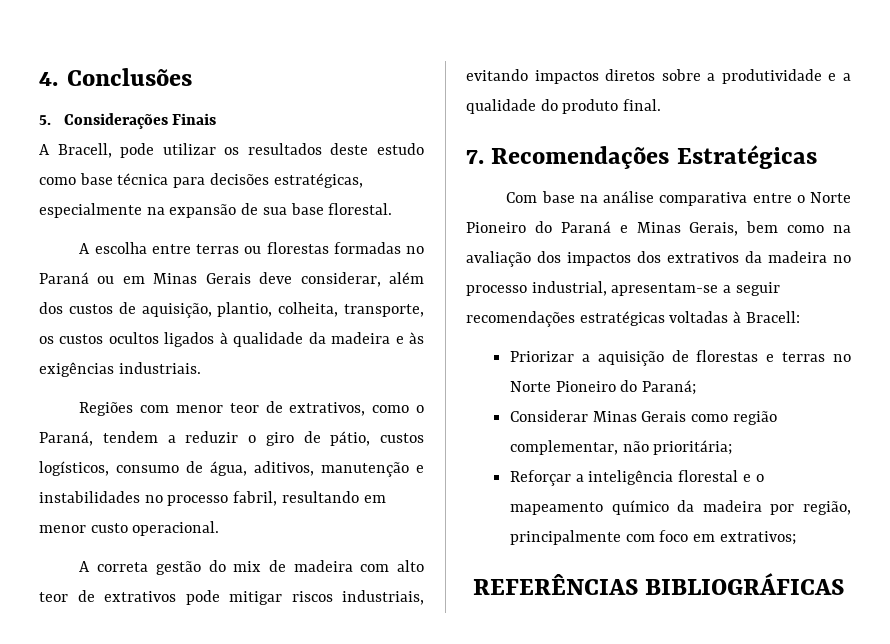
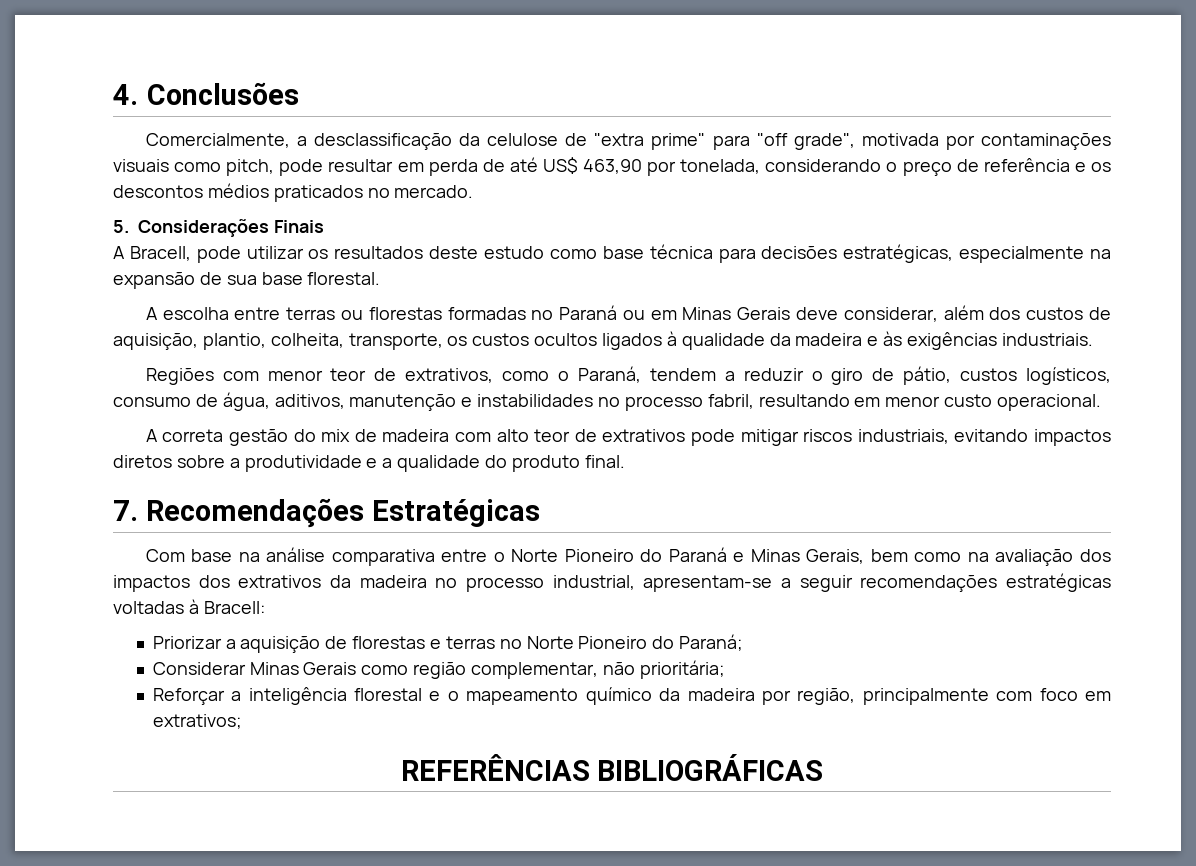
+ Comercialmente, a desclassificação da celulose de "extra prime" para "off grade", motivada por contaminações visuais como pitch, pode resultar em perda de até US$ 463,90 por tonelada, considerando o preço de referência e os descontos médios praticados no mercado.

